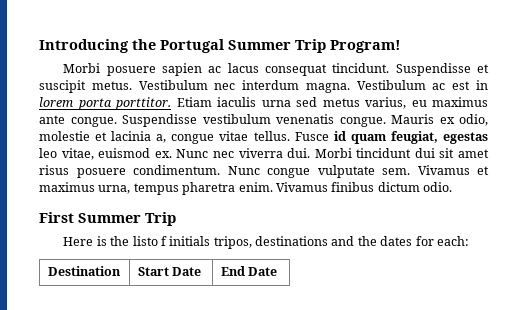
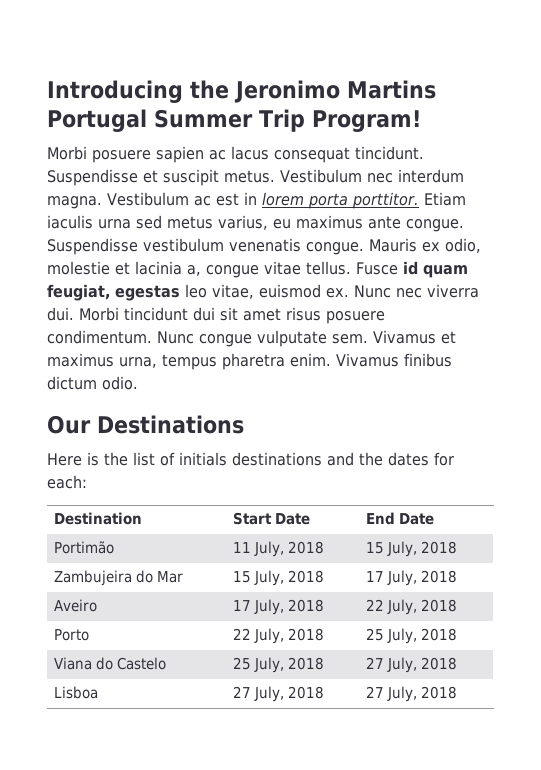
- Introducing the Portugal Summer Trip Program!
+ Introducing the Jeronimo Martins Portugal Summer Trip Program!
- First Summer Trip
+ Our Destinations
- Here is the listo f initials tripos, destinations and the dates for each:
+ Here is the list of initials destinations and the dates for each:
+ Portimão | 11 July, 2018 | 15 July, 2018
+ Zambujeira do Mar | 15 July, 2018 | 17 July, 2018
+ Aveiro | 17 July, 2018 | 22 July, 2018
+ Porto | 22 July, 2018 | 25 July, 2018
+ Viana do Castelo | 25 July, 2018 | 27 July, 2018
+ Lisboa | 27 July, 2018 | 27 July, 2018

